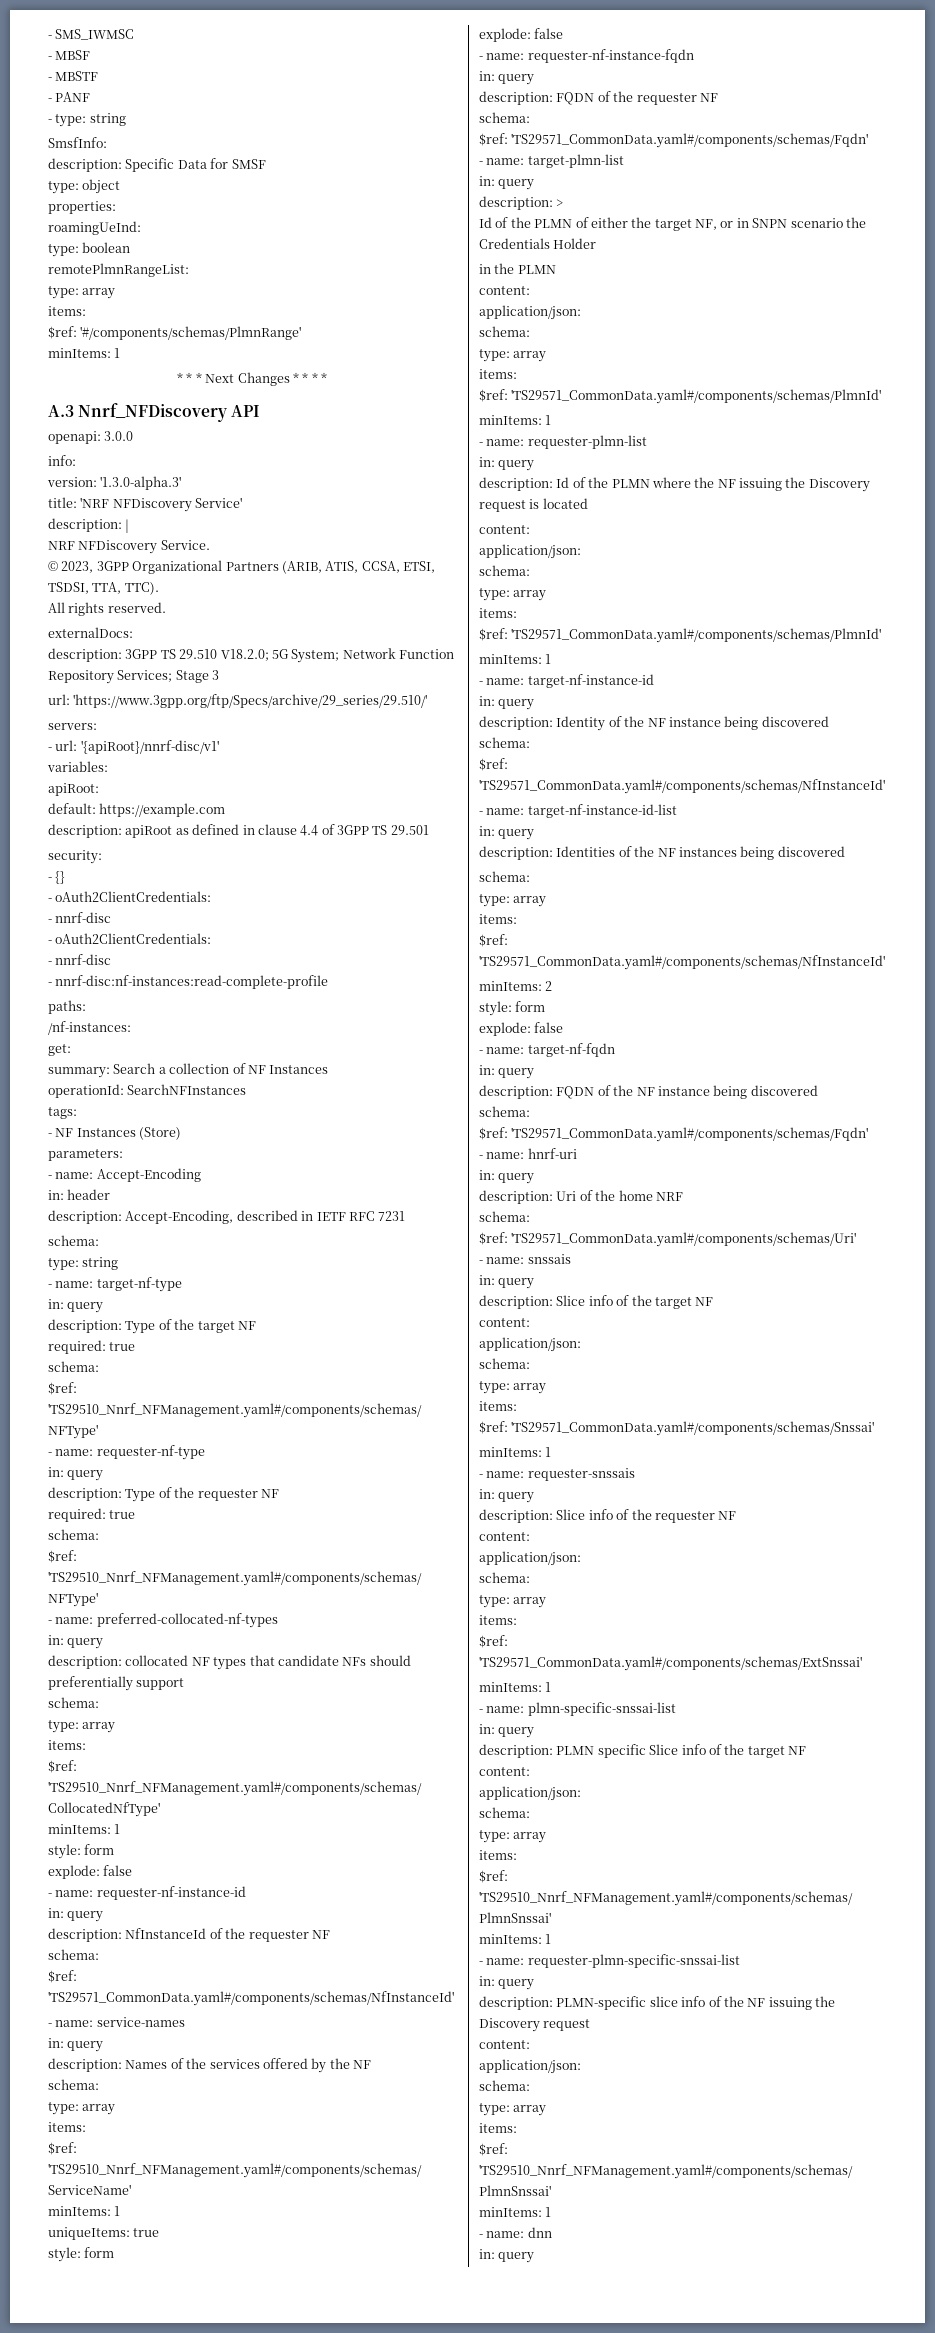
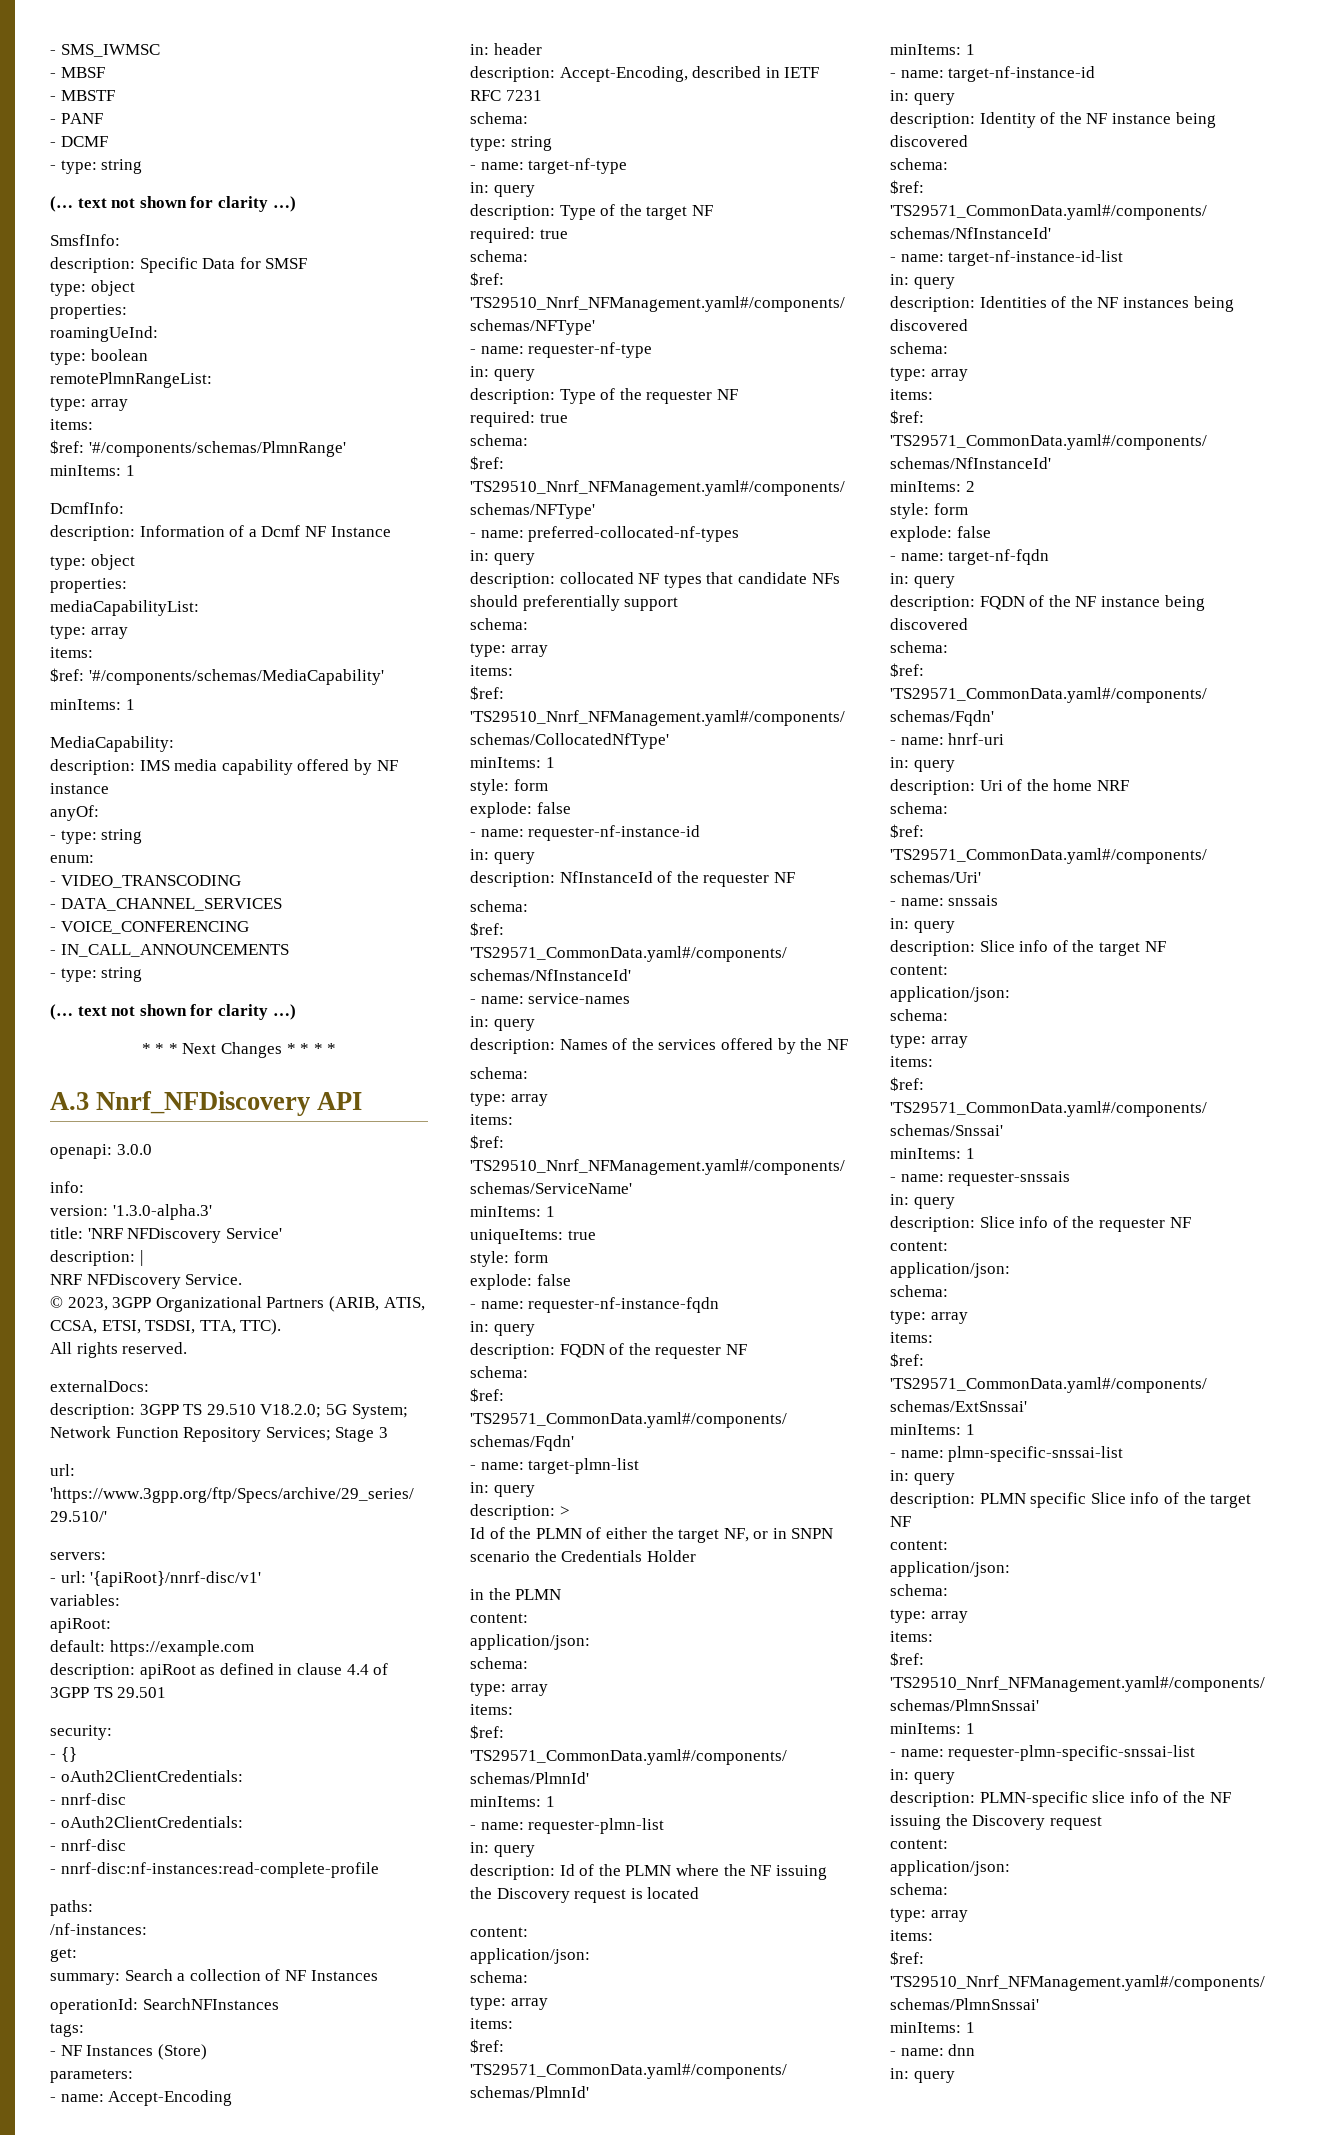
+ - DCMF
  - type: string
+ (… text not shown for clarity …)
+ DcmfInfo:
+ description: Information of a Dcmf NF Instance
+ type: object
+ properties:
+ mediaCapabilityList:
+ type: array
+ items:
+ $ref: '#/components/schemas/MediaCapability'
+ minItems: 1
+ MediaCapability:
+ description: IMS media capability offered by NF instance
+ anyOf:
+ - type: string
+ enum:
+ - VIDEO_TRANSCODING
+ - DATA_CHANNEL_SERVICES
+ - VOICE_CONFERENCING
+ - IN_CALL_ANNOUNCEMENTS
+ - type: string
+ (… text not shown for clarity …)

